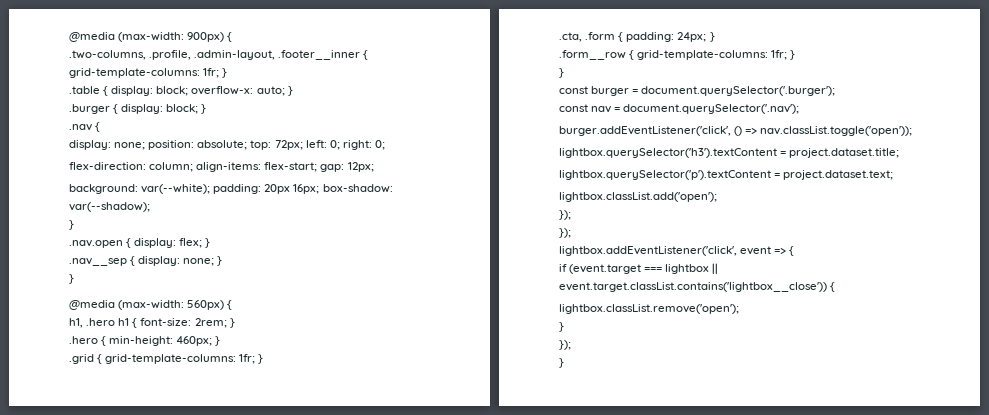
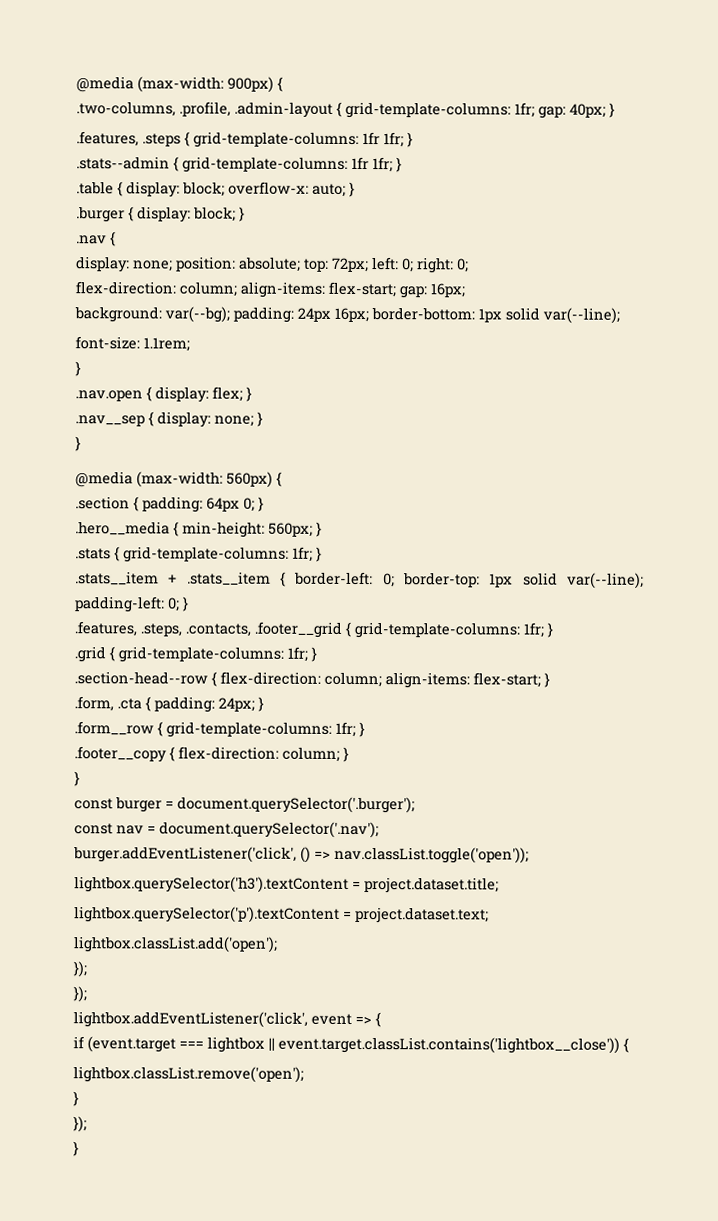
- .two-columns, .profile, .admin-layout, .footer__inner { grid-template-columns: 1fr; }
+ .two-columns, .profile, .admin-layout { grid-template-columns: 1fr; gap: 40px; }
+ .features, .steps { grid-template-columns: 1fr 1fr; }
+ .stats--admin { grid-template-columns: 1fr 1fr; }
- flex-direction: column; align-items: flex-start; gap: 12px;
+ flex-direction: column; align-items: flex-start; gap: 16px;
- background: var(--white); padding: 20px 16px; box-shadow: var(--shadow);
+ background: var(--bg); padding: 24px 16px; border-bottom: 1px solid var(--line);
+ font-size: 1.1rem;
- h1, .hero h1 { font-size: 2rem; }
- .hero { min-height: 460px; }
+ .section { padding: 64px 0; }
+ .hero__media { min-height: 560px; }
+ .stats { grid-template-columns: 1fr; }
+ .stats__item + .stats__item { border-left: 0; border-top: 1px solid var(--line); padding-left: 0; }
+ .features, .steps, .contacts, .footer__grid { grid-template-columns: 1fr; }
- .cta, .form { padding: 24px; }
+ .section-head--row { flex-direction: column; align-items: flex-start; }
+ .form, .cta { padding: 24px; }
+ .footer__copy { flex-direction: column; }

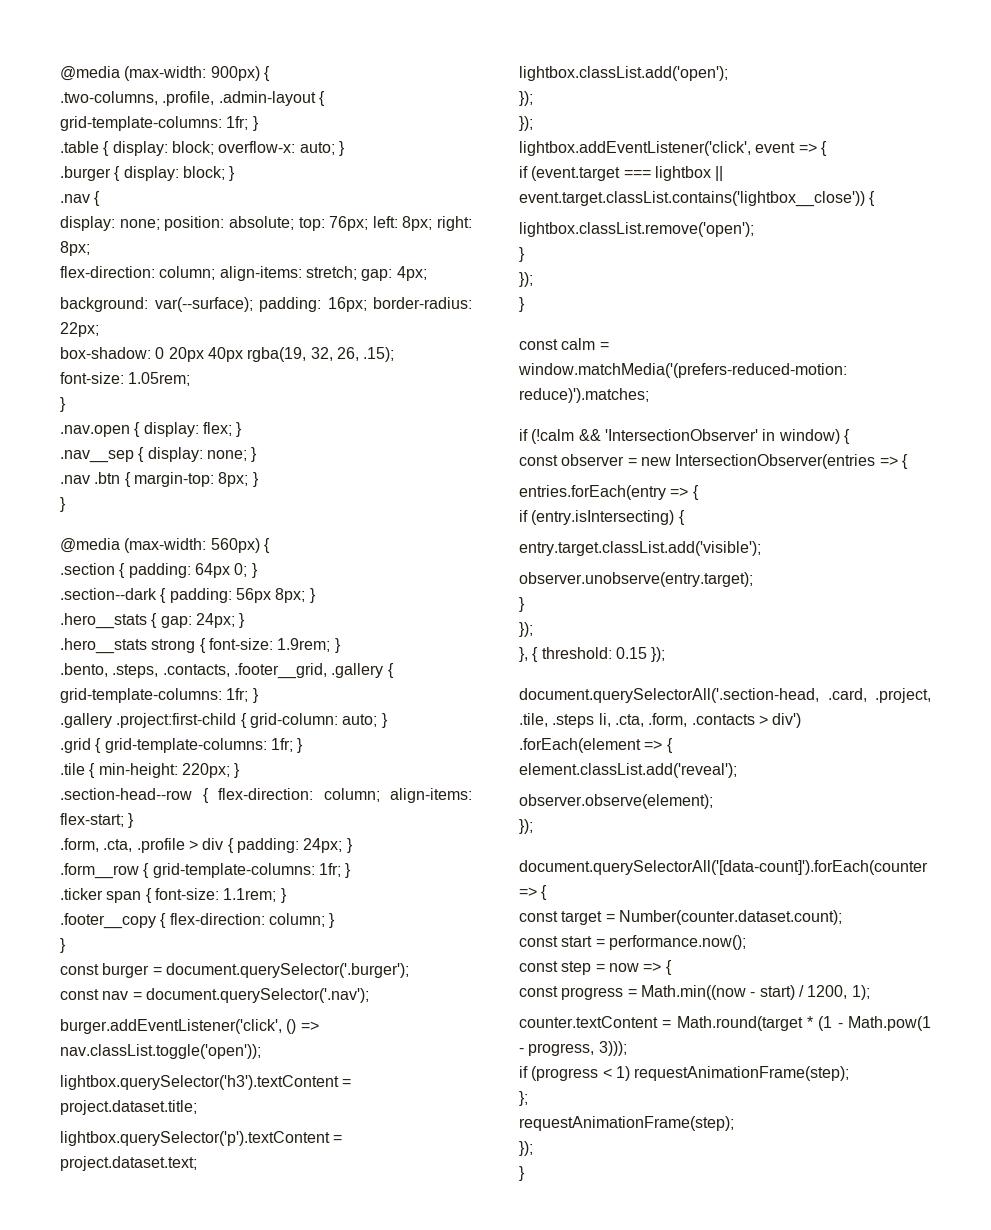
- .two-columns, .profile, .admin-layout { grid-template-columns: 1fr; gap: 40px; }
- .features, .steps { grid-template-columns: 1fr 1fr; }
- .stats--admin { grid-template-columns: 1fr 1fr; }
+ .two-columns, .profile, .admin-layout { grid-template-columns: 1fr; }
- display: none; position: absolute; top: 72px; left: 0; right: 0;
- flex-direction: column; align-items: flex-start; gap: 16px;
- background: var(--bg); padding: 24px 16px; border-bottom: 1px solid var(--line);
- font-size: 1.1rem;
+ display: none; position: absolute; top: 76px; left: 8px; right: 8px;
+ flex-direction: column; align-items: stretch; gap: 4px;
+ background: var(--surface); padding: 16px; border-radius: 22px;
+ box-shadow: 0 20px 40px rgba(19, 32, 26, .15);
+ font-size: 1.05rem;
+ .nav .btn { margin-top: 8px; }
- .hero__media { min-height: 560px; }
- .stats { grid-template-columns: 1fr; }
- .stats__item + .stats__item { border-left: 0; border-top: 1px solid var(--line); padding-left: 0; }
- .features, .steps, .contacts, .footer__grid { grid-template-columns: 1fr; }
+ .section--dark { padding: 56px 8px; }
+ .hero__stats { gap: 24px; }
+ .hero__stats strong { font-size: 1.9rem; }
+ .bento, .steps, .contacts, .footer__grid, .gallery { grid-template-columns: 1fr; }
+ .gallery .project:first-child { grid-column: auto; }
+ .tile { min-height: 220px; }
- .form, .cta { padding: 24px; }
+ .form, .cta, .profile > div { padding: 24px; }
+ .ticker span { font-size: 1.1rem; }
+ const calm = window.matchMedia('(prefers-reduced-motion: reduce)').matches;
+ if (!calm && 'IntersectionObserver' in window) {
+ const observer = new IntersectionObserver(entries => {
+ entries.forEach(entry => {
+ if (entry.isIntersecting) {
+ entry.target.classList.add('visible');
+ observer.unobserve(entry.target);
+ }
+ });
+ }, { threshold: 0.15 });
+ document.querySelectorAll('.section-head, .card, .project, .tile, .steps li, .cta, .form, .contacts > div')
+ .forEach(element => {
+ element.classList.add('reveal');
+ observer.observe(element);
+ });
+ document.querySelectorAll('[data-count]').forEach(counter => {
+ const target = Number(counter.dataset.count);
+ const start = performance.now();
+ const step = now => {
+ const progress = Math.min((now - start) / 1200, 1);
+ counter.textContent = Math.round(target * (1 - Math.pow(1 - progress, 3)));
+ if (progress < 1) requestAnimationFrame(step);
+ };
+ requestAnimationFrame(step);
+ });
+ }

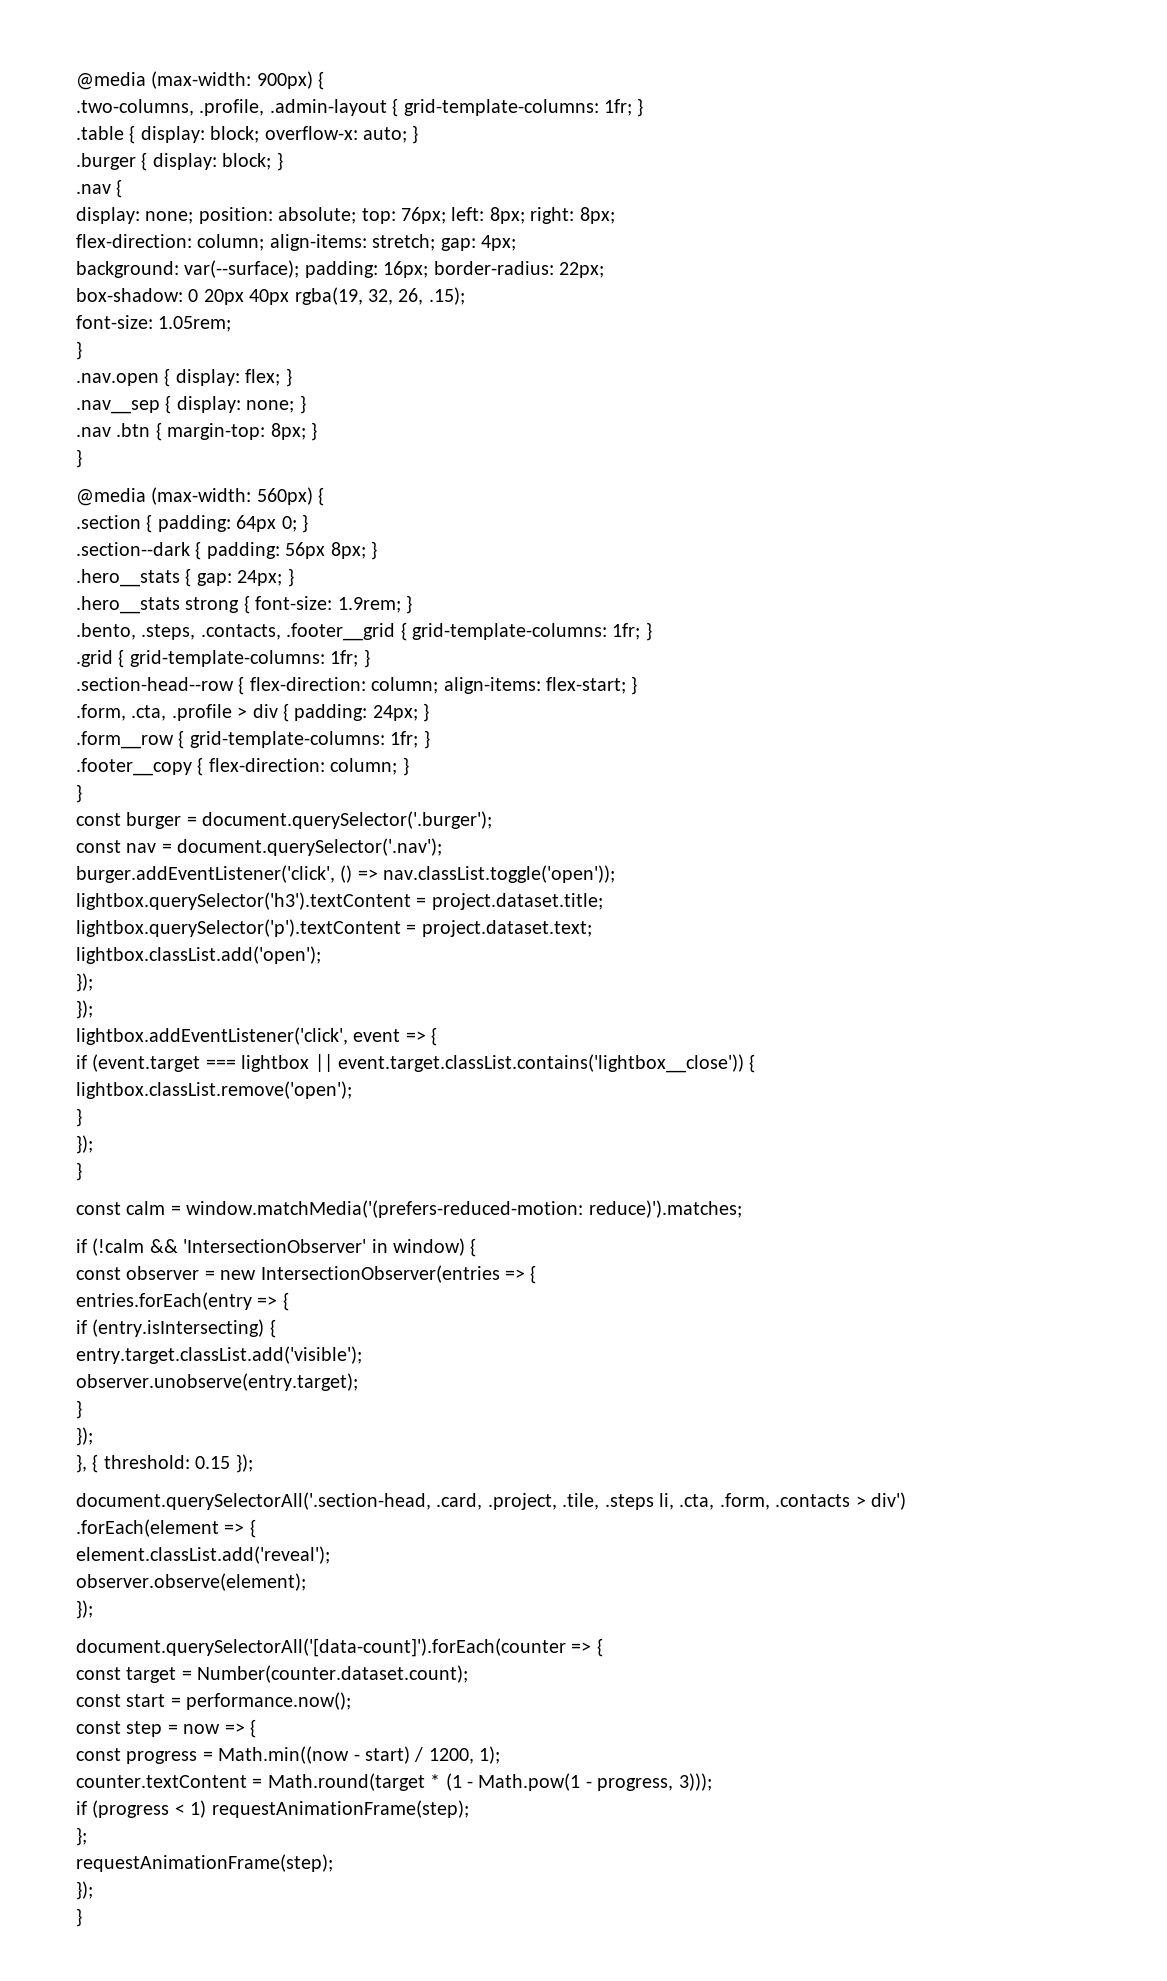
- .bento, .steps, .contacts, .footer__grid, .gallery { grid-template-columns: 1fr; }
- .gallery .project:first-child { grid-column: auto; }
+ .bento, .steps, .contacts, .footer__grid { grid-template-columns: 1fr; }
- .tile { min-height: 220px; }
- .ticker span { font-size: 1.1rem; }

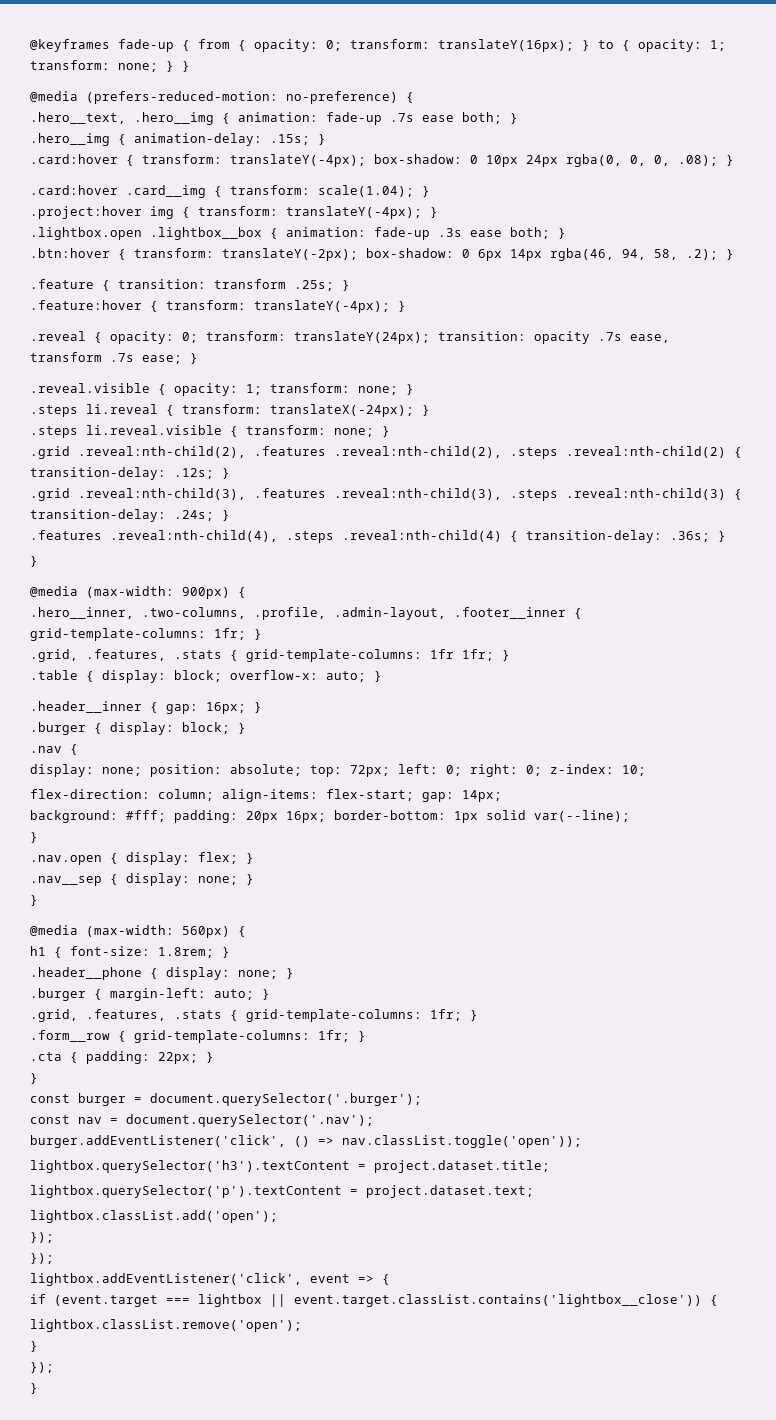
+ @keyframes fade-up { from { opacity: 0; transform: translateY(16px); } to { opacity: 1; transform: none; } }
+ @media (prefers-reduced-motion: no-preference) {
+ .hero__text, .hero__img { animation: fade-up .7s ease both; }
+ .hero__img { animation-delay: .15s; }
+ .card:hover { transform: translateY(-4px); box-shadow: 0 10px 24px rgba(0, 0, 0, .08); }
+ .card:hover .card__img { transform: scale(1.04); }
+ .project:hover img { transform: translateY(-4px); }
+ .lightbox.open .lightbox__box { animation: fade-up .3s ease both; }
+ .btn:hover { transform: translateY(-2px); box-shadow: 0 6px 14px rgba(46, 94, 58, .2); }
+ .feature { transition: transform .25s; }
+ .feature:hover { transform: translateY(-4px); }
+ .reveal { opacity: 0; transform: translateY(24px); transition: opacity .7s ease, transform .7s ease; }
+ .reveal.visible { opacity: 1; transform: none; }
+ .steps li.reveal { transform: translateX(-24px); }
+ .steps li.reveal.visible { transform: none; }
+ .grid .reveal:nth-child(2), .features .reveal:nth-child(2), .steps .reveal:nth-child(2) { transition-delay: .12s; }
+ .grid .reveal:nth-child(3), .features .reveal:nth-child(3), .steps .reveal:nth-child(3) { transition-delay: .24s; }
+ .features .reveal:nth-child(4), .steps .reveal:nth-child(4) { transition-delay: .36s; }
+ }
- .two-columns, .profile, .admin-layout { grid-template-columns: 1fr; }
+ .hero__inner, .two-columns, .profile, .admin-layout, .footer__inner { grid-template-columns: 1fr; }
+ .grid, .features, .stats { grid-template-columns: 1fr 1fr; }
+ .header__inner { gap: 16px; }
- display: none; position: absolute; top: 76px; left: 8px; right: 8px;
- flex-direction: column; align-items: stretch; gap: 4px;
- background: var(--surface); padding: 16px; border-radius: 22px;
- box-shadow: 0 20px 40px rgba(19, 32, 26, .15);
- font-size: 1.05rem;
+ display: none; position: absolute; top: 72px; left: 0; right: 0; z-index: 10;
+ flex-direction: column; align-items: flex-start; gap: 14px;
+ background: #fff; padding: 20px 16px; border-bottom: 1px solid var(--line);
- .nav .btn { margin-top: 8px; }
- .section { padding: 64px 0; }
- .section--dark { padding: 56px 8px; }
- .hero__stats { gap: 24px; }
- .hero__stats strong { font-size: 1.9rem; }
- .bento, .steps, .contacts, .footer__grid { grid-template-columns: 1fr; }
- .grid { grid-template-columns: 1fr; }
- .section-head--row { flex-direction: column; align-items: flex-start; }
- .form, .cta, .profile > div { padding: 24px; }
+ h1 { font-size: 1.8rem; }
+ .header__phone { display: none; }
+ .burger { margin-left: auto; }
+ .grid, .features, .stats { grid-template-columns: 1fr; }
- .footer__copy { flex-direction: column; }
+ .cta { padding: 22px; }
- const calm = window.matchMedia('(prefers-reduced-motion: reduce)').matches;
- if (!calm && 'IntersectionObserver' in window) {
- const observer = new IntersectionObserver(entries => {
- entries.forEach(entry => {
- if (entry.isIntersecting) {
- entry.target.classList.add('visible');
- observer.unobserve(entry.target);
- }
- });
- }, { threshold: 0.15 });
- document.querySelectorAll('.section-head, .card, .project, .tile, .steps li, .cta, .form, .contacts > div')
- .forEach(element => {
- element.classList.add('reveal');
- observer.observe(element);
- });
- document.querySelectorAll('[data-count]').forEach(counter => {
- const target = Number(counter.dataset.count);
- const start = performance.now();
- const step = now => {
- const progress = Math.min((now - start) / 1200, 1);
- counter.textContent = Math.round(target * (1 - Math.pow(1 - progress, 3)));
- if (progress < 1) requestAnimationFrame(step);
- };
- requestAnimationFrame(step);
- });
- }

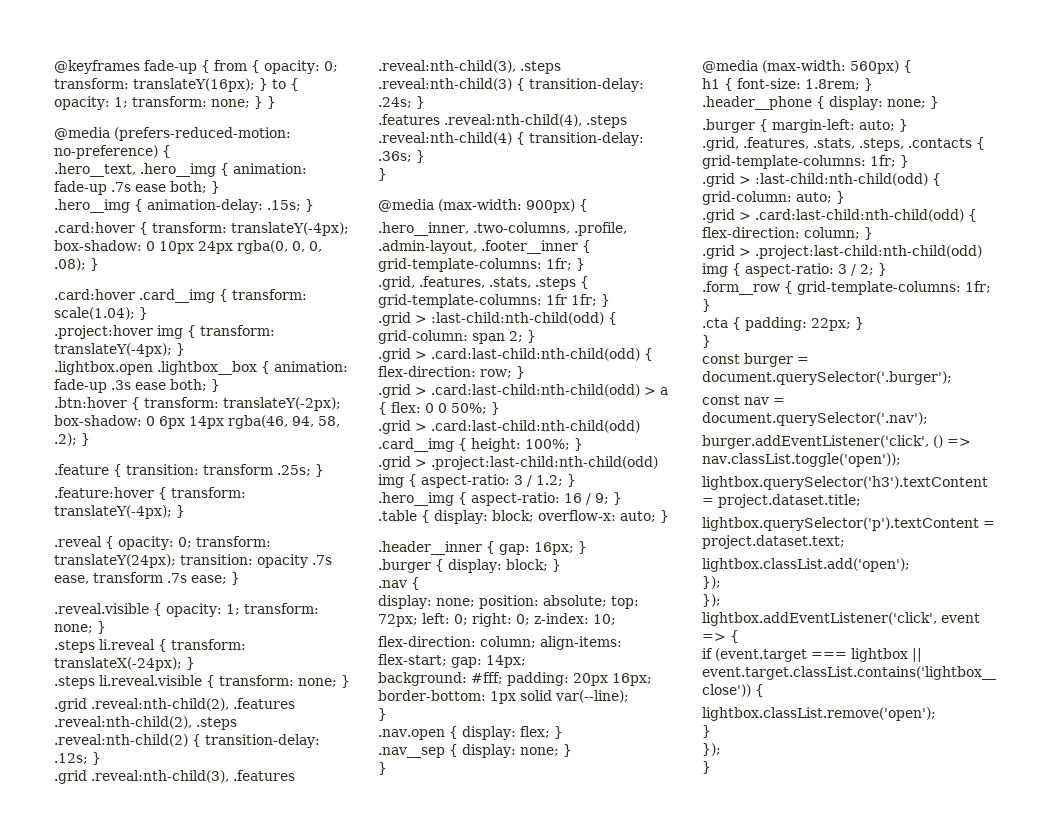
- .grid, .features, .stats { grid-template-columns: 1fr 1fr; }
+ .grid, .features, .stats, .steps { grid-template-columns: 1fr 1fr; }
+ .grid > :last-child:nth-child(odd) { grid-column: span 2; }
+ .grid > .card:last-child:nth-child(odd) { flex-direction: row; }
+ .grid > .card:last-child:nth-child(odd) > a { flex: 0 0 50%; }
+ .grid > .card:last-child:nth-child(odd) .card__img { height: 100%; }
+ .grid > .project:last-child:nth-child(odd) img { aspect-ratio: 3 / 1.2; }
+ .hero__img { aspect-ratio: 16 / 9; }
- .grid, .features, .stats { grid-template-columns: 1fr; }
+ .grid, .features, .stats, .steps, .contacts { grid-template-columns: 1fr; }
+ .grid > :last-child:nth-child(odd) { grid-column: auto; }
+ .grid > .card:last-child:nth-child(odd) { flex-direction: column; }
+ .grid > .project:last-child:nth-child(odd) img { aspect-ratio: 3 / 2; }

